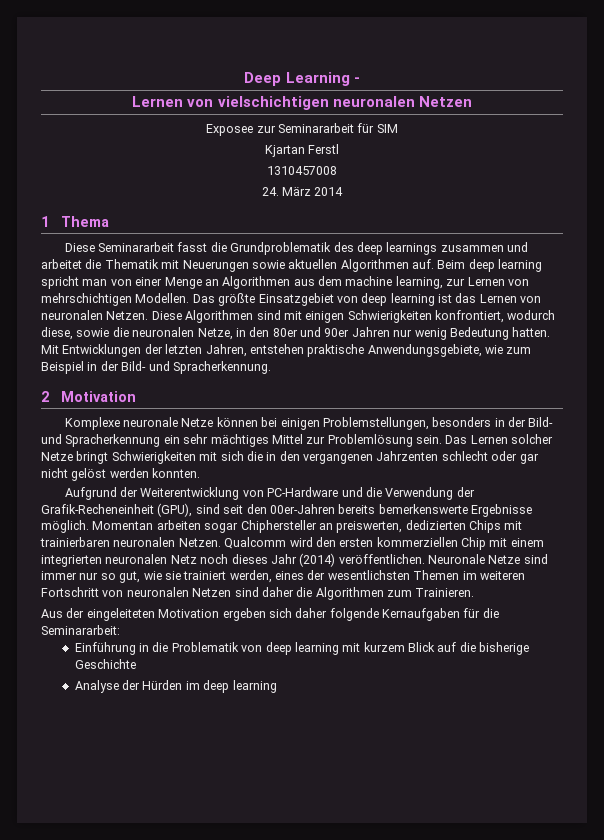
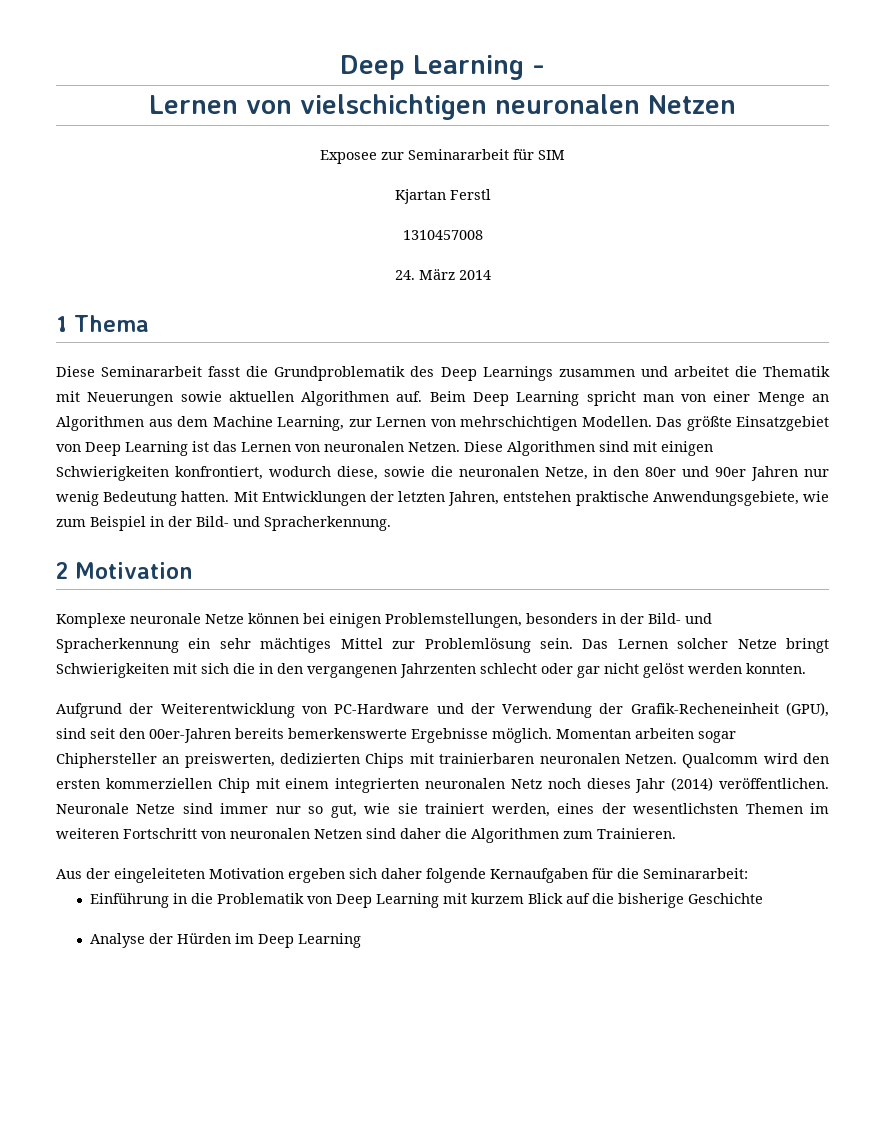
- Diese Seminararbeit fasst die Grundproblematik des deep learnings zusammen und arbeitet die Thematik mit Neuerungen sowie aktuellen Algorithmen auf.
+ Diese Seminararbeit fasst die Grundproblematik des Deep Learnings zusammen und arbeitet die Thematik mit Neuerungen sowie aktuellen Algorithmen auf.
- Beim deep learning spricht man von einer Menge an Algorithmen aus dem machine learning, zur Lernen von mehrschichtigen Modellen.
+ Beim Deep Learning spricht man von einer Menge an Algorithmen aus dem Machine Learning, zur Lernen von mehrschichtigen Modellen.
- Das größte Einsatzgebiet von deep learning ist das Lernen von neuronalen Netzen.
+ Das größte Einsatzgebiet von Deep Learning ist das Lernen von neuronalen Netzen.
- Aufgrund der Weiterentwicklung von PC-Hardware und die Verwendung der Grafik-Recheneinheit (GPU), sind seit den 00er-Jahren bereits bemerkenswerte Ergebnisse möglich.
+ Aufgrund der Weiterentwicklung von PC-Hardware und der Verwendung der Grafik-Recheneinheit (GPU), sind seit den 00er-Jahren bereits bemerkenswerte Ergebnisse möglich.
- Einführung in die Problematik von deep learning mit kurzem Blick auf die bisherige Geschichte
+ Einführung in die Problematik von Deep Learning mit kurzem Blick auf die bisherige Geschichte
- Analyse der Hürden im deep learning
+ Analyse der Hürden im Deep Learning

